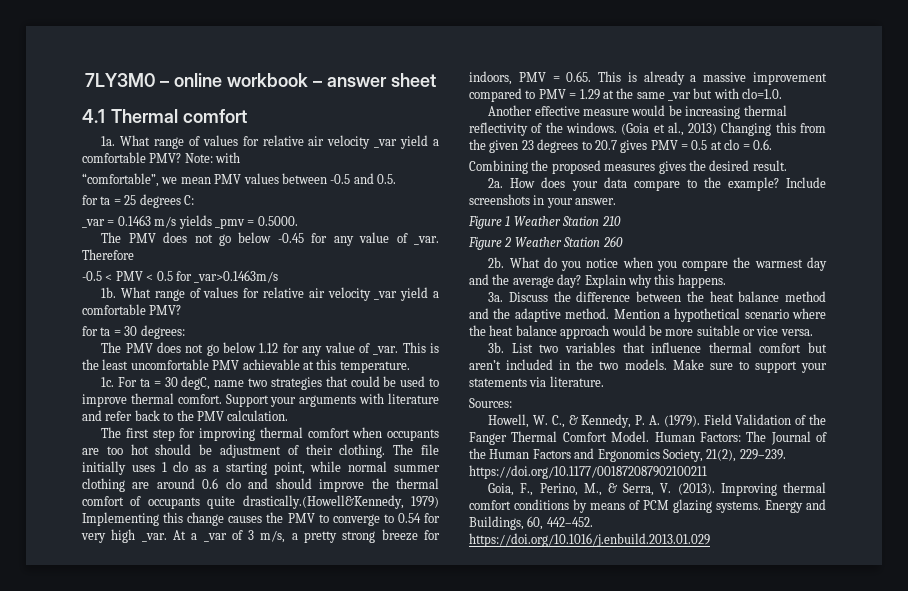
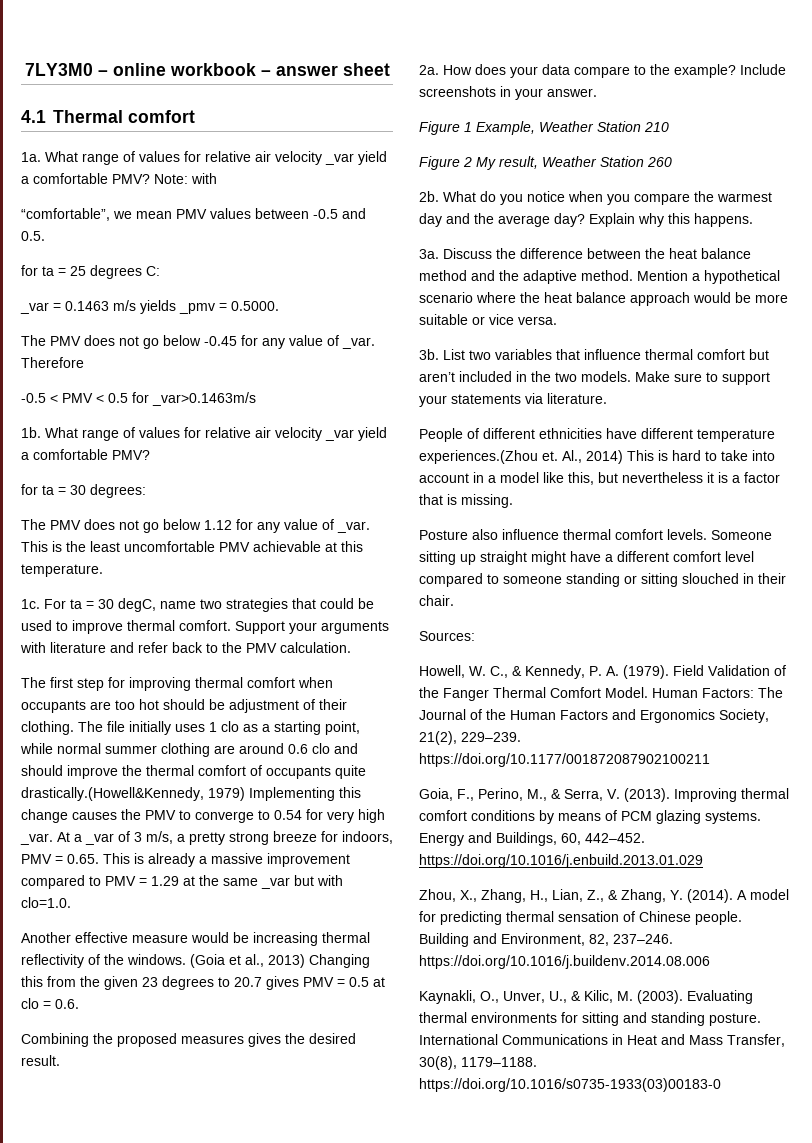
- Figure 1 Weather Station 210
+ Figure 1 Example, Weather Station 210
- Figure 2 Weather Station 260
+ Figure 2 My result, Weather Station 260
+ People of different ethnicities have different temperature experiences.(Zhou et. Al., 2014) This is hard to take into account in a model like this, but nevertheless it is a factor that is missing.
+ Posture also influence thermal comfort levels. Someone sitting up straight might have a different comfort level compared to someone standing or sitting slouched in their chair.
+ Zhou, X., Zhang, H., Lian, Z., & Zhang, Y. (2014). A model for predicting thermal sensation of Chinese people. Building and Environment, 82, 237–246. https://doi.org/10.1016/j.buildenv.2014.08.006
+ Kaynakli, O., Unver, U., & Kilic, M. (2003). Evaluating thermal environments for sitting and standing posture. International Communications in Heat and Mass Transfer, 30(8), 1179–1188. https://doi.org/10.1016/s0735-1933(03)00183-0

